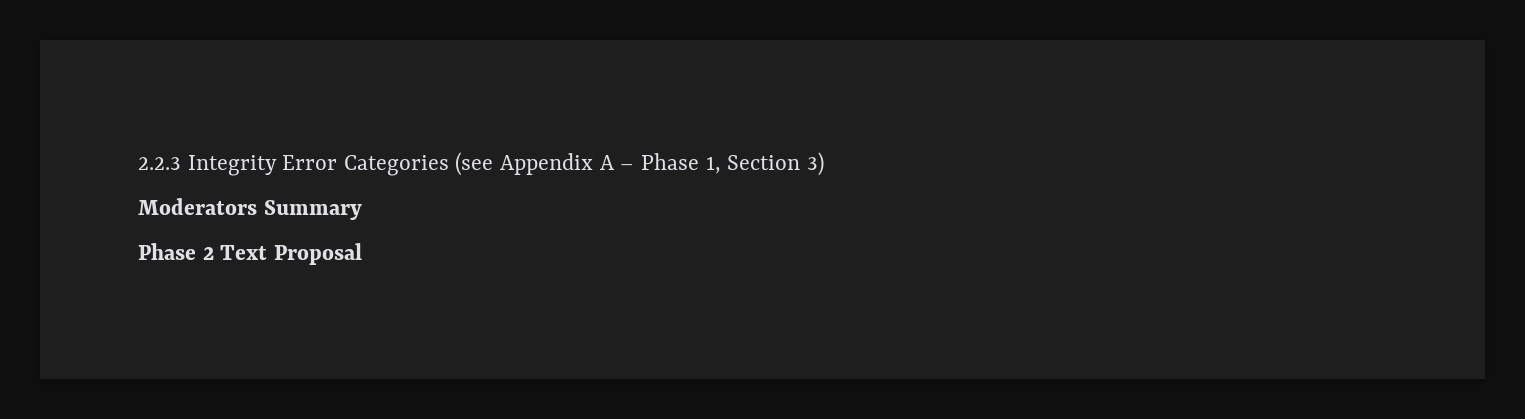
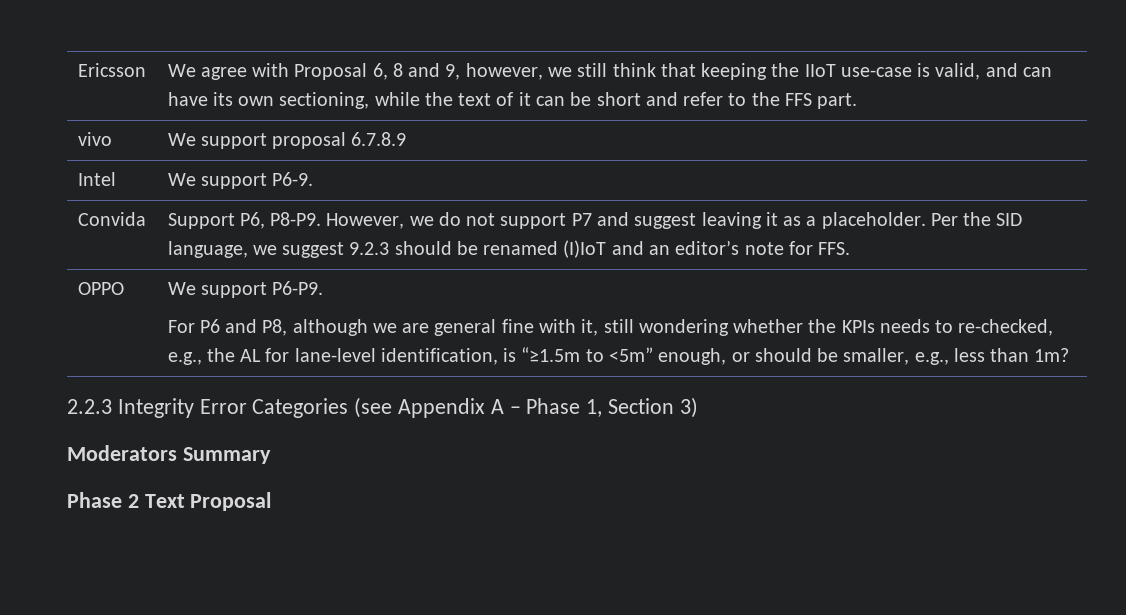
+ Ericsson | We agree with Proposal 6, 8 and 9, however, we still think that keeping the IIoT use-case is valid, and can have its own sectioning, while the text of it can be short and refer to the FFS part.
+ vivo | We support proposal 6.7.8.9
+ Intel | We support P6-9.
+ Convida | Support P6, P8-P9. However, we do not support P7 and suggest leaving it as a placeholder. Per the SID language, we suggest 9.2.3 should be renamed (I)IoT and an editor’s note for FFS.
+ OPPO | We support P6-P9.
+ For P6 and P8, although we are general fine with it, still wondering whether the KPIs needs to re-checked, e.g., the AL for lane-level identification, is “≥1.5m to <5m” enough, or should be smaller, e.g., less than 1m?

